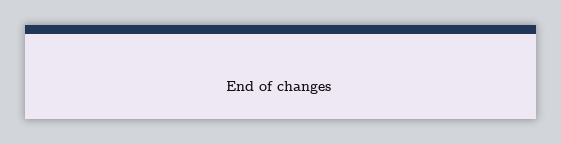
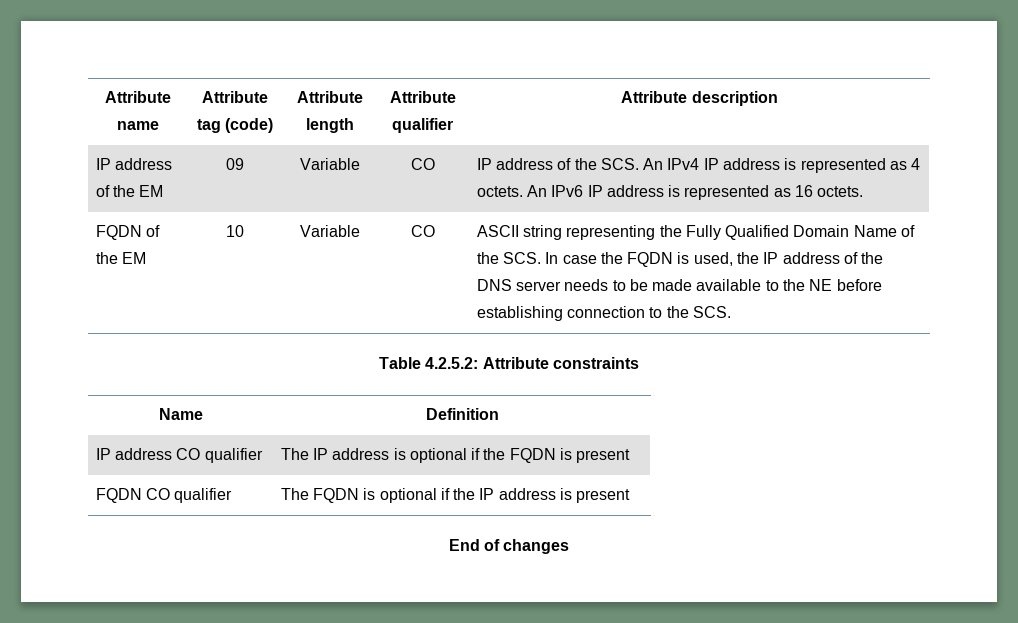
+ Attribute name | Attribute tag (code) | Attribute length | Attribute qualifier | Attribute description
+ IP address of the EM | 09 | Variable | CO | IP address of the SCS. An IPv4 IP address is represented as 4 octets. An IPv6 IP address is represented as 16 octets.
+ FQDN of the EM | 10 | Variable | CO | ASCII string representing the Fully Qualified Domain Name of the SCS. In case the FQDN is used, the IP address of the DNS server needs to be made available to the NE before establishing connection to the SCS.
+ Table 4.2.5.2: Attribute constraints
+ Name | Definition
+ IP address CO qualifier | The IP address is optional if the FQDN is present
+ FQDN CO qualifier | The FQDN is optional if the IP address is present

